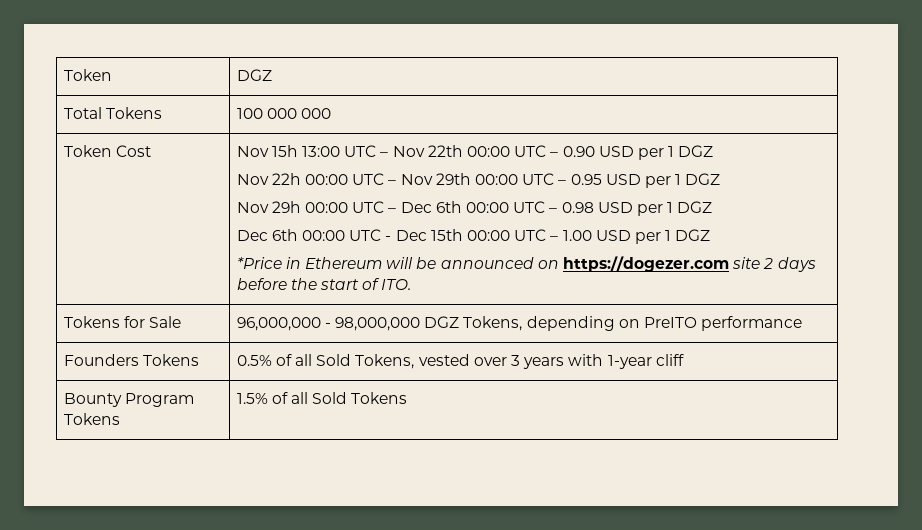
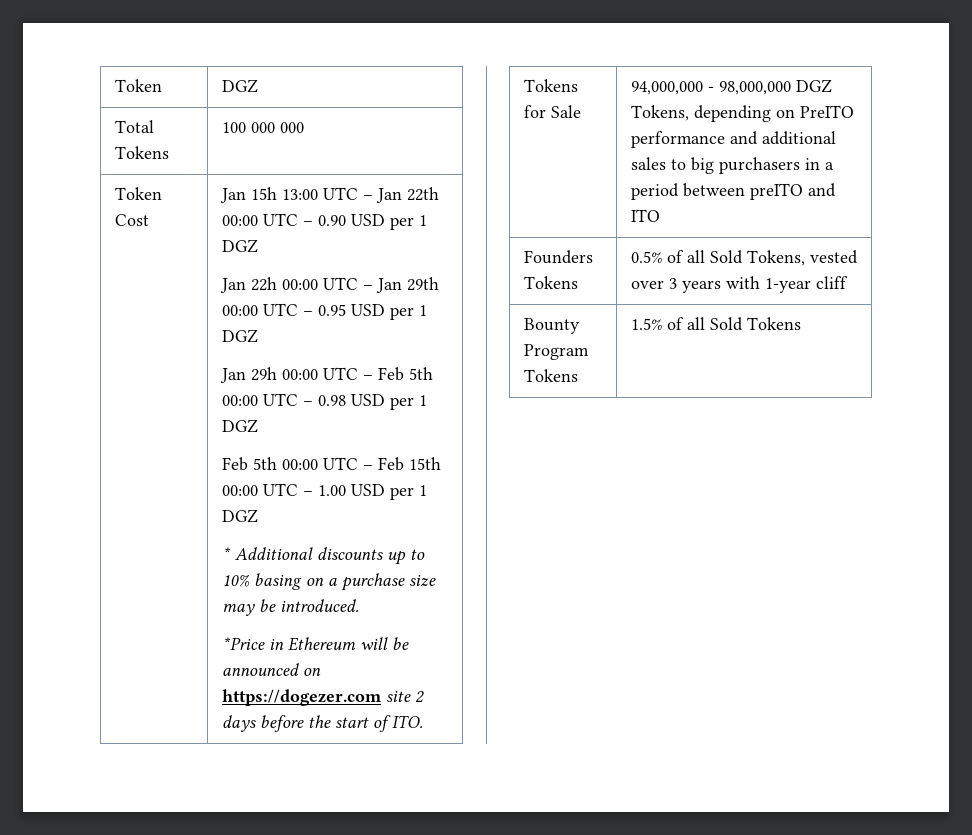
- Nov 15h 13:00 UTC – Nov 22th 00:00 UTC – 0.90 USD per 1 DGZ
+ Jan 15h 13:00 UTC – Jan 22th 00:00 UTC – 0.90 USD per 1 DGZ
- Nov 22h 00:00 UTC – Nov 29th 00:00 UTC – 0.95 USD per 1 DGZ
+ Jan 22h 00:00 UTC – Jan 29th 00:00 UTC – 0.95 USD per 1 DGZ
- Nov 29h 00:00 UTC – Dec 6th 00:00 UTC – 0.98 USD per 1 DGZ
+ Jan 29h 00:00 UTC – Feb 5th 00:00 UTC – 0.98 USD per 1 DGZ
- Dec 6th 00:00 UTC - Dec 15th 00:00 UTC – 1.00 USD per 1 DGZ
+ Feb 5th 00:00 UTC – Feb 15th 00:00 UTC – 1.00 USD per 1 DGZ
+ * Additional discounts up to 10% basing on a purchase size may be introduced.
- Tokens for Sale | 96,000,000 - 98,000,000 DGZ Tokens, depending on PreITO performance
+ Tokens for Sale | 94,000,000 - 98,000,000 DGZ Tokens, depending on PreITO performance and additional sales to big purchasers in a period between preITO and ITO

